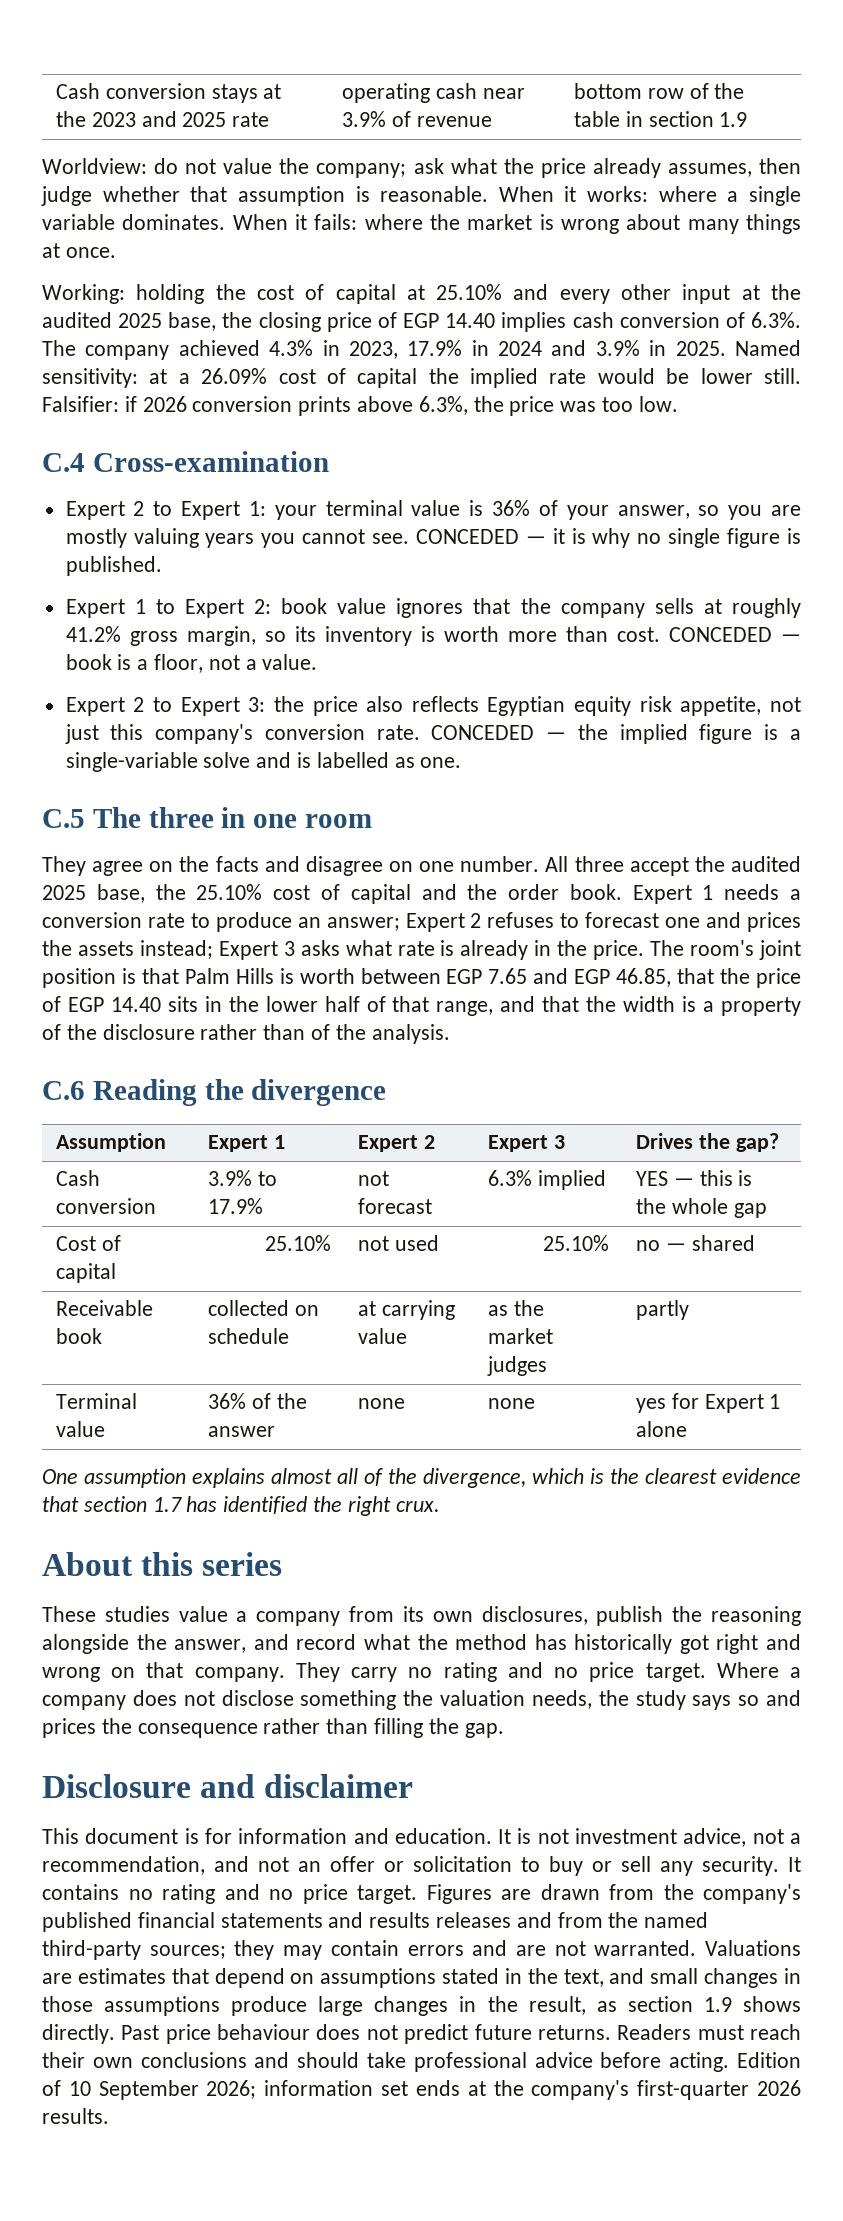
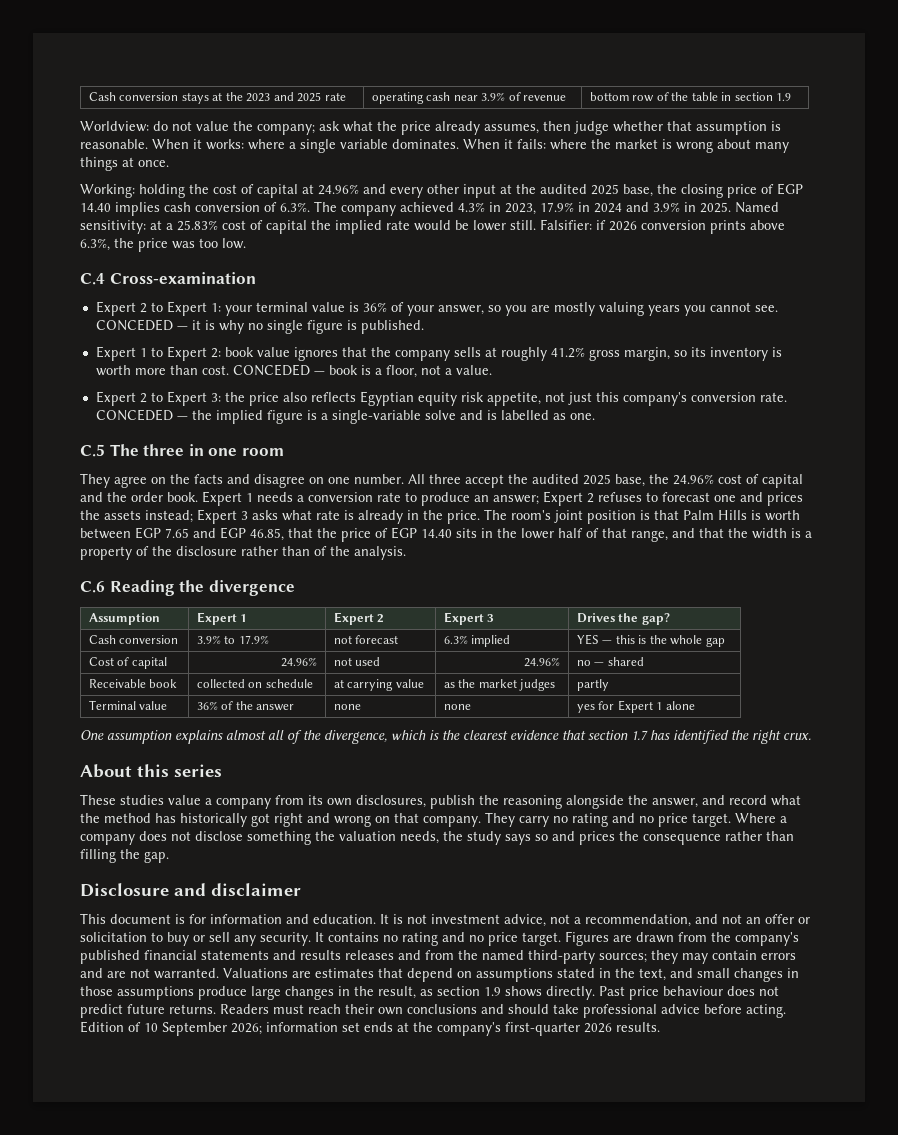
- Working: holding the cost of capital at 25.10% and every other input at the audited 2025 base, the closing price of EGP 14.40 implies cash conversion of 6.3%. The company achieved 4.3% in 2023, 17.9% in 2024 and 3.9% in 2025.
+ Working: holding the cost of capital at 24.96% and every other input at the audited 2025 base, the closing price of EGP 14.40 implies cash conversion of 6.3%. The company achieved 4.3% in 2023, 17.9% in 2024 and 3.9% in 2025.
- Named sensitivity: at a 26.09% cost of capital the implied rate would be lower still.
+ Named sensitivity: at a 25.83% cost of capital the implied rate would be lower still.
- All three accept the audited 2025 base, the 25.10% cost of capital and the order book.
+ All three accept the audited 2025 base, the 24.96% cost of capital and the order book.
- Cost of capital | 25.10% | not used | 25.10% | no — shared
+ Cost of capital | 24.96% | not used | 24.96% | no — shared

